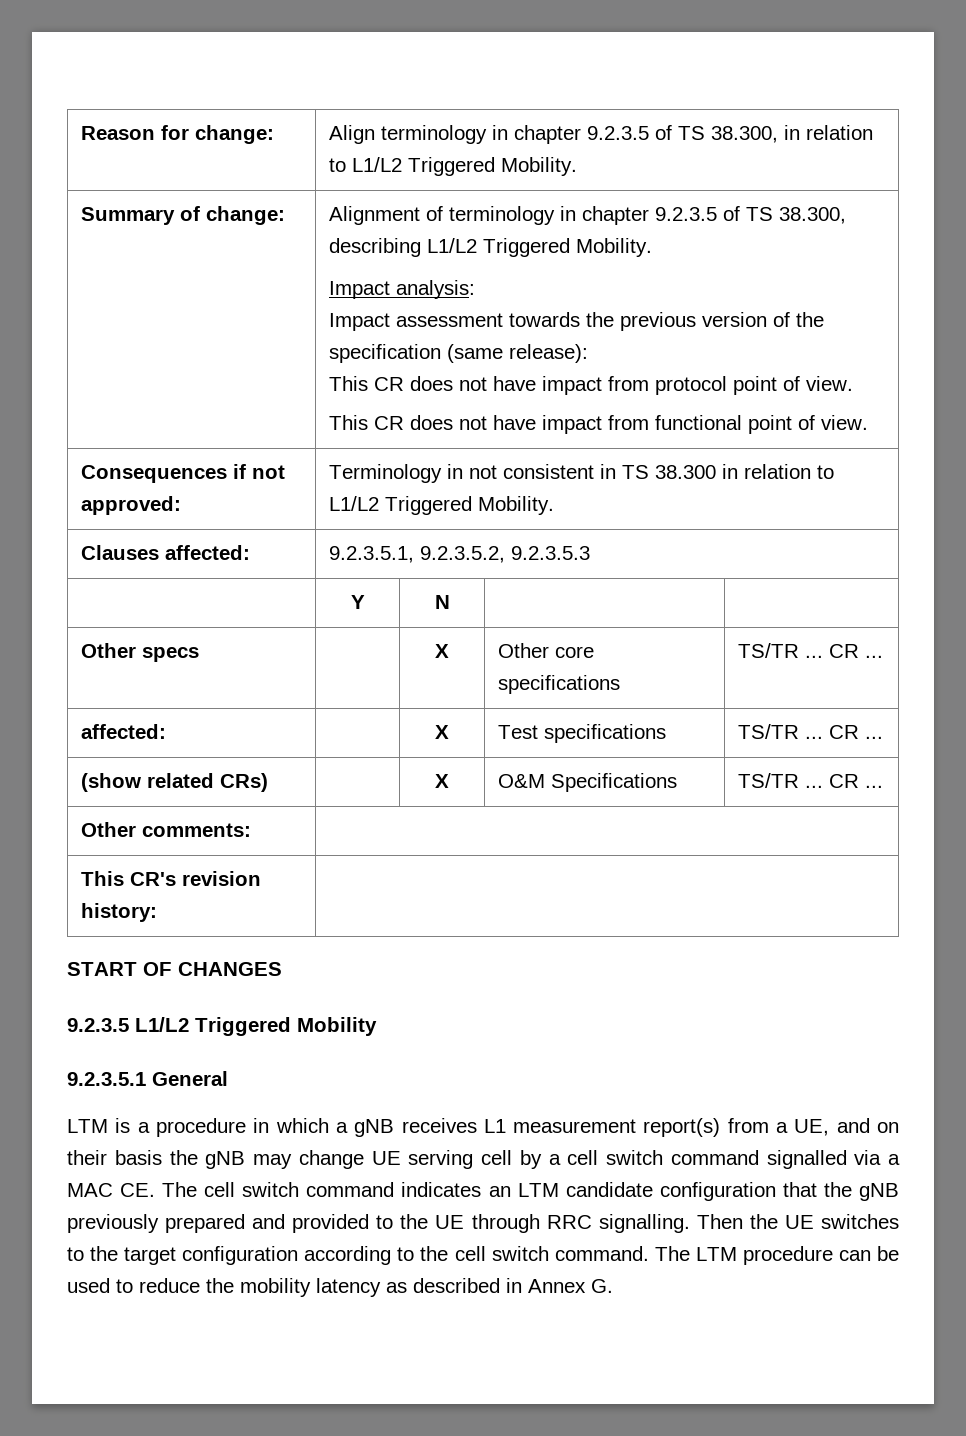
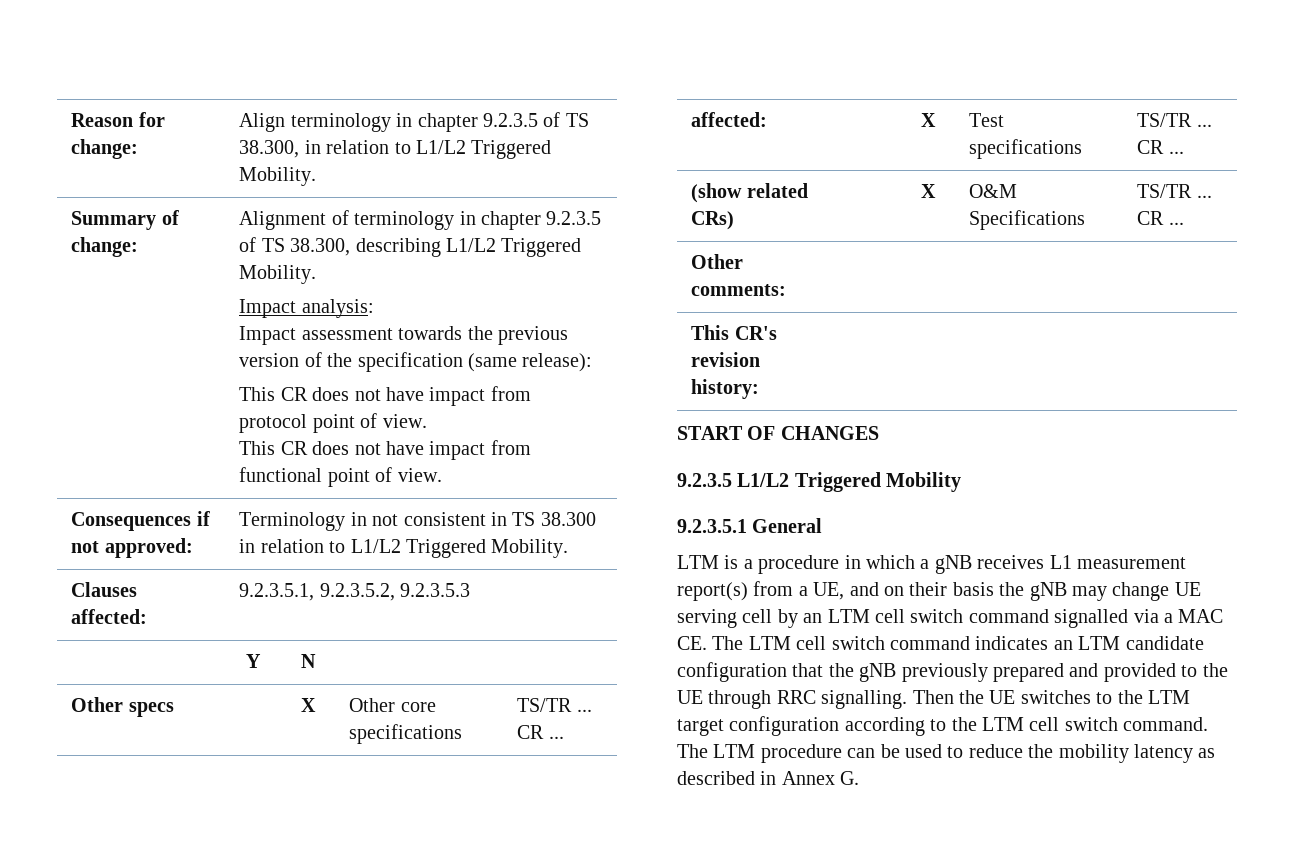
- LTM is a procedure in which a gNB receives L1 measurement report(s) from a UE, and on their basis the gNB may change UE serving cell by a cell switch command signalled via a MAC CE. The cell switch command indicates an LTM candidate configuration that the gNB previously prepared and provided to the UE through RRC signalling.
+ LTM is a procedure in which a gNB receives L1 measurement report(s) from a UE, and on their basis the gNB may change UE serving cell by an LTM cell switch command signalled via a MAC CE. The LTM cell switch command indicates an LTM candidate configuration that the gNB previously prepared and provided to the UE through RRC signalling.
- Then the UE switches to the target configuration according to the cell switch command.
+ Then the UE switches to the LTM target configuration according to the LTM cell switch command.

